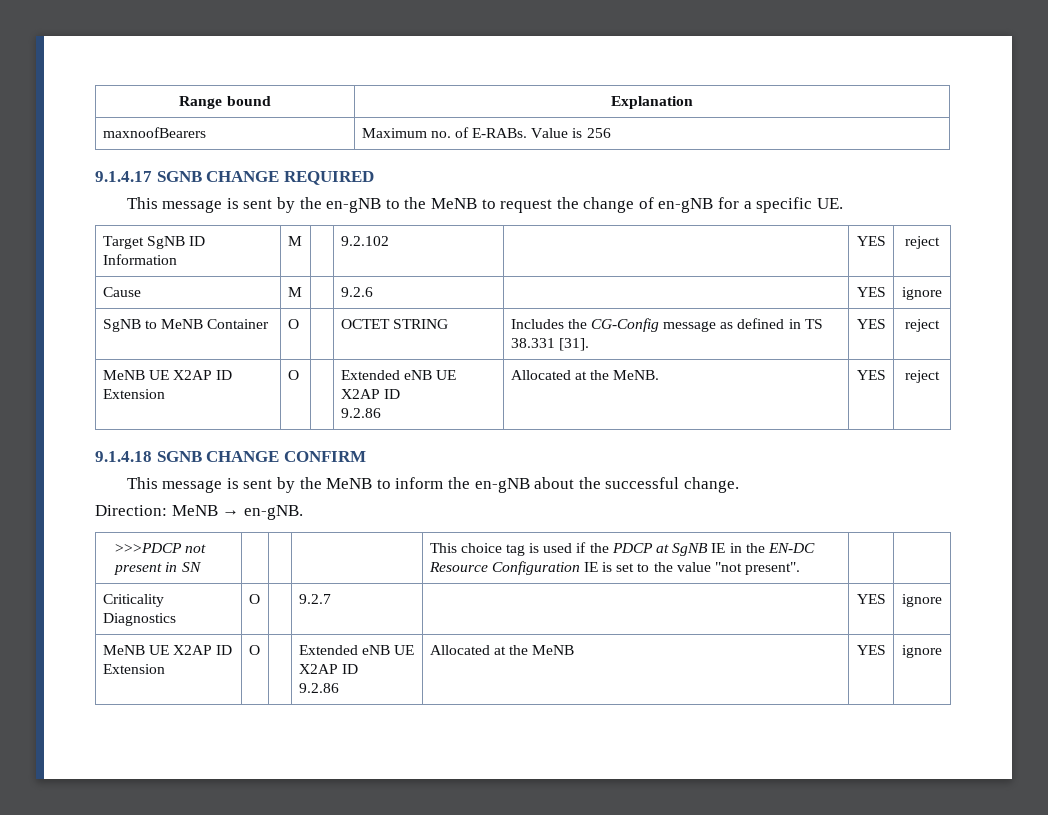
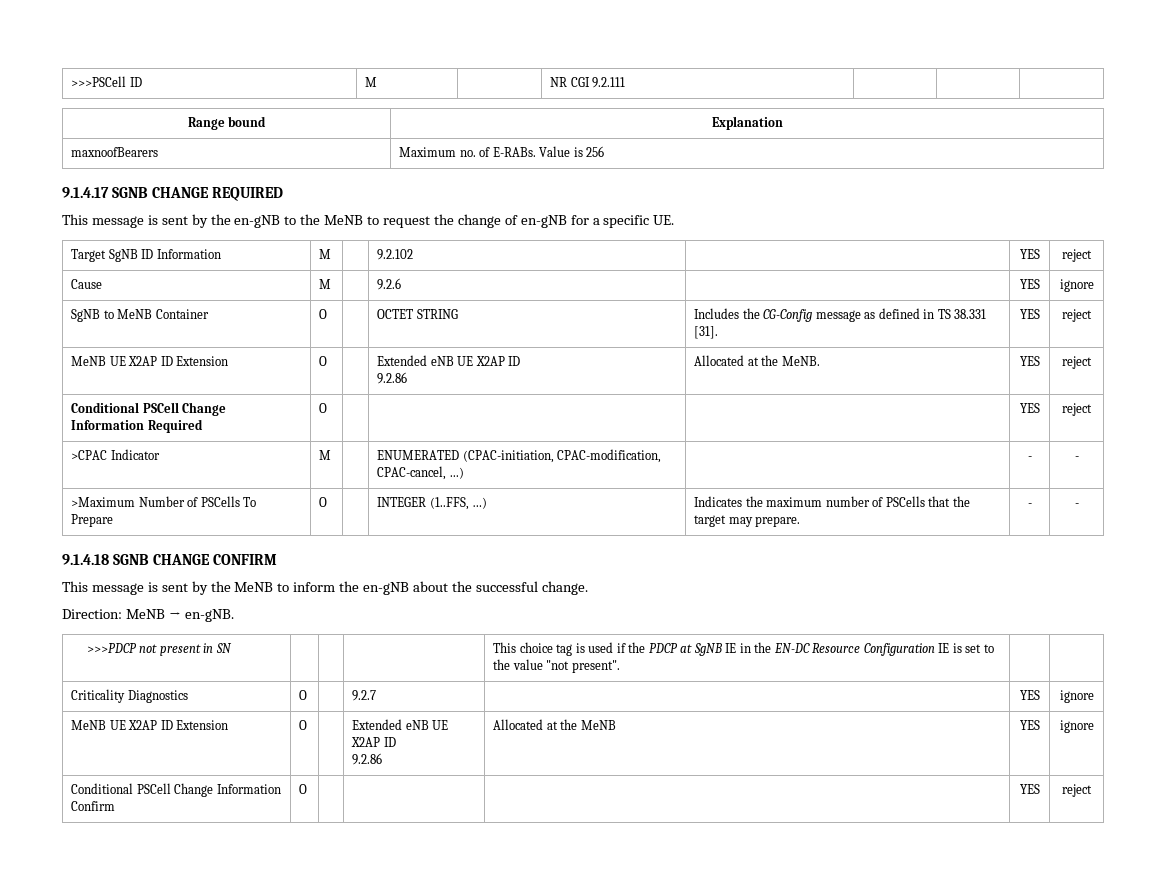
+ >>>PSCell ID | M | | NR CGI 9.2.111 | | |
+ Conditional PSCell Change Information Required | O | | | | YES | reject
+ >CPAC Indicator | M | | ENUMERATED (CPAC-initiation, CPAC-modification, CPAC-cancel, ...) | | - | -
+ >Maximum Number of PSCells To Prepare | O | | INTEGER (1..FFS, …) | Indicates the maximum number of PSCells that the target may prepare. | - | -
+ Conditional PSCell Change Information Confirm | O | | | | YES | reject

